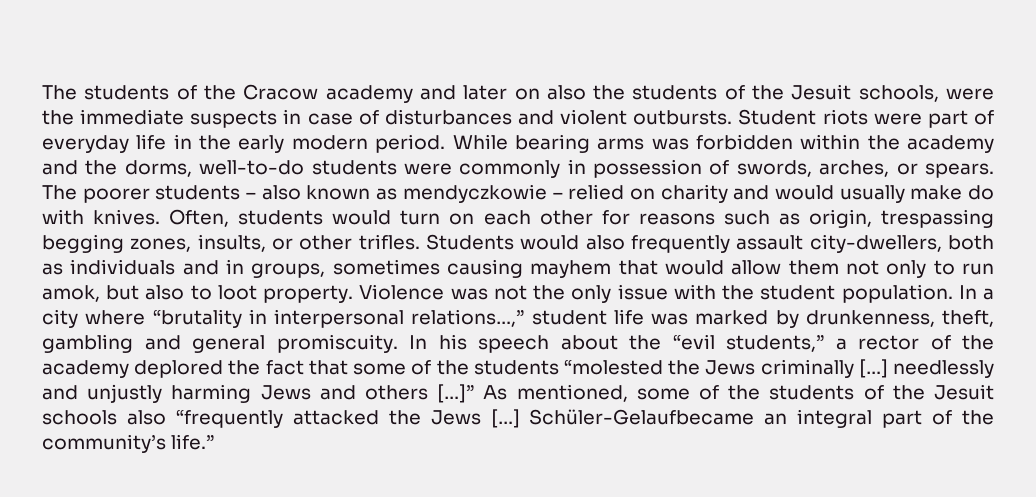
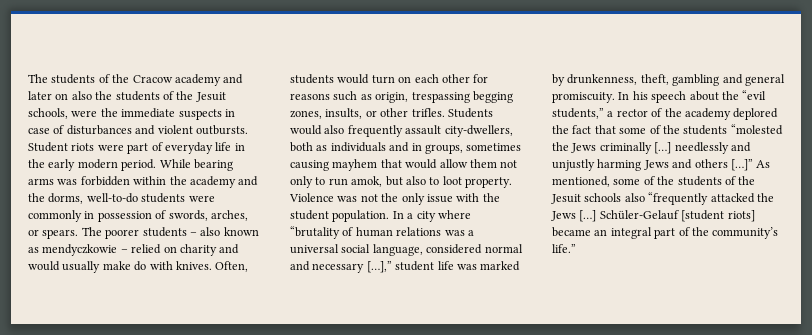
- In a city where “brutality in interpersonal relations…,” student life was marked by drunkenness, theft, gambling and general promiscuity.
+ In a city where “brutality of human relations was a universal social language, considered normal and necessary […],” student life was marked by drunkenness, theft, gambling and general promiscuity.
- Schüler-Gelaufbecame an integral part of the community’s life.”
+ Schüler-Gelauf [student riots] became an integral part of the community’s life.”

